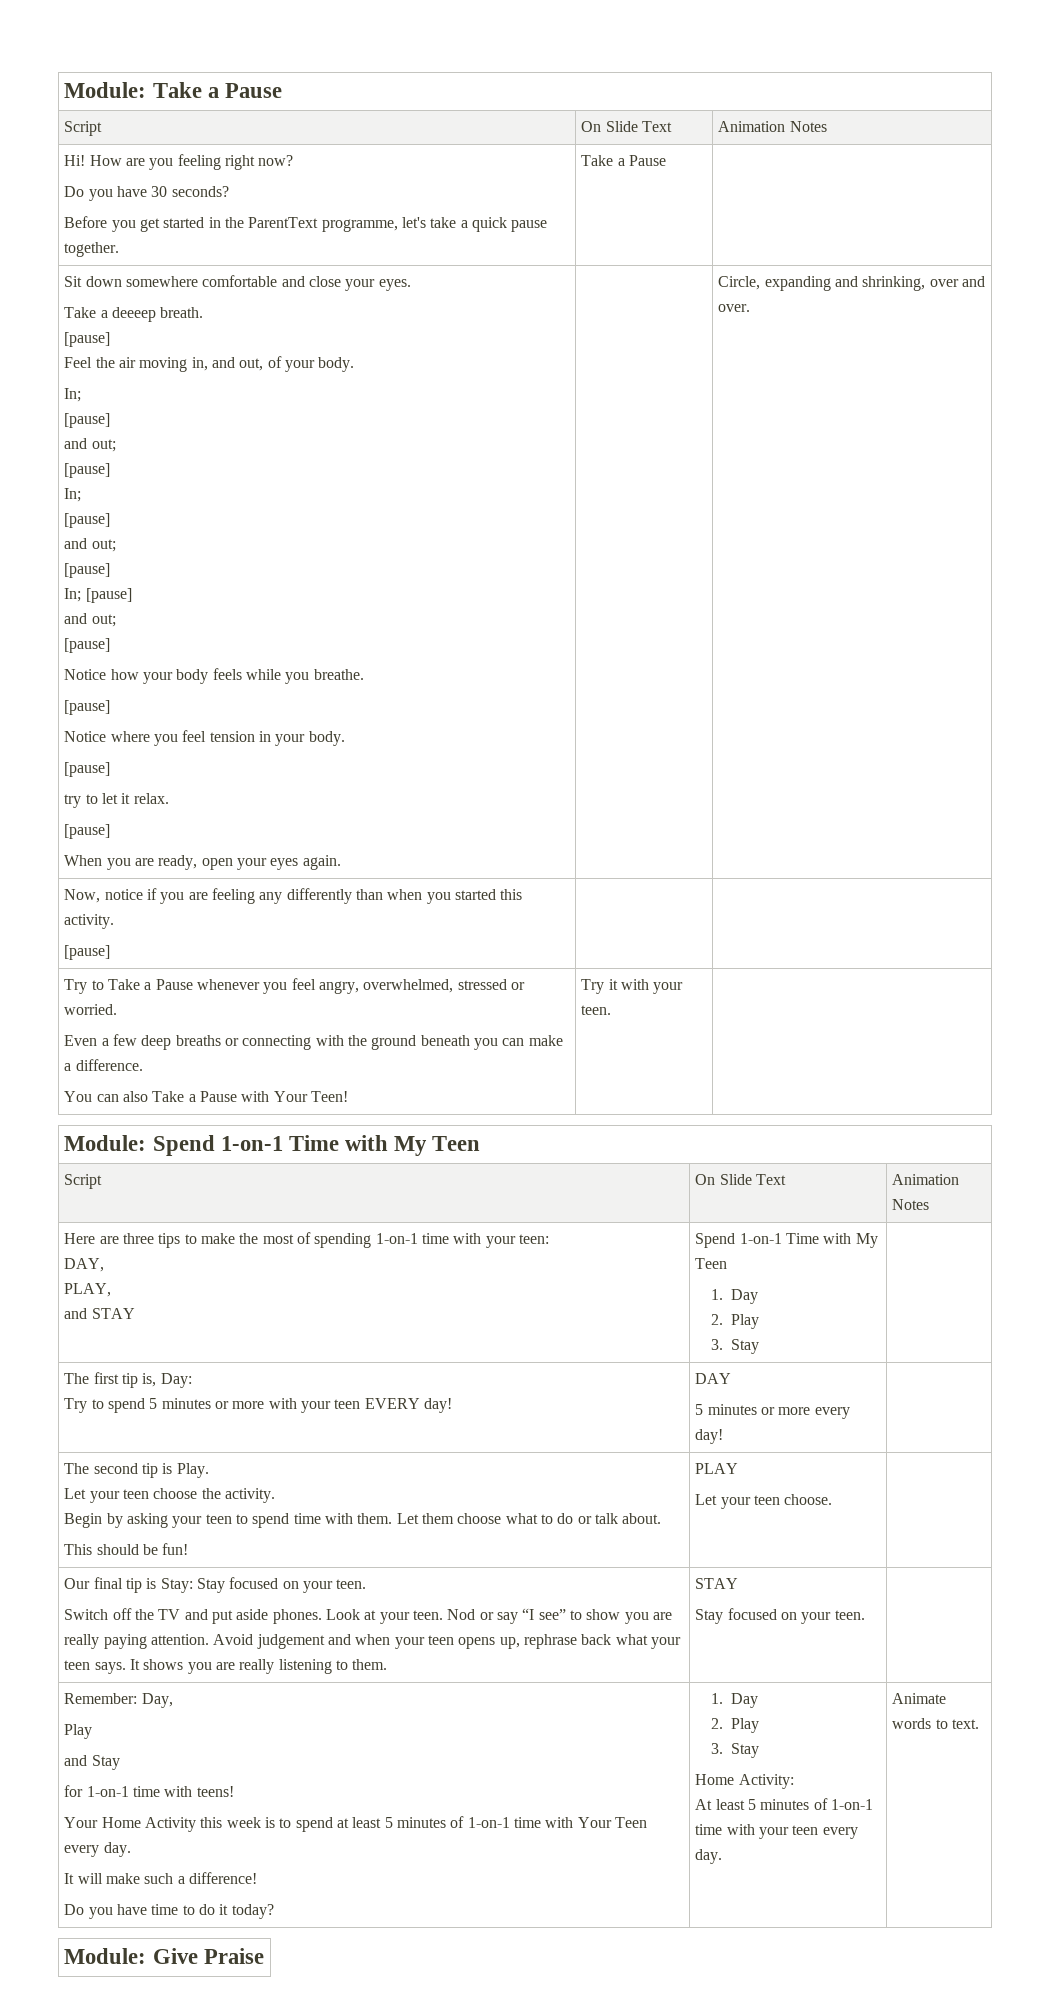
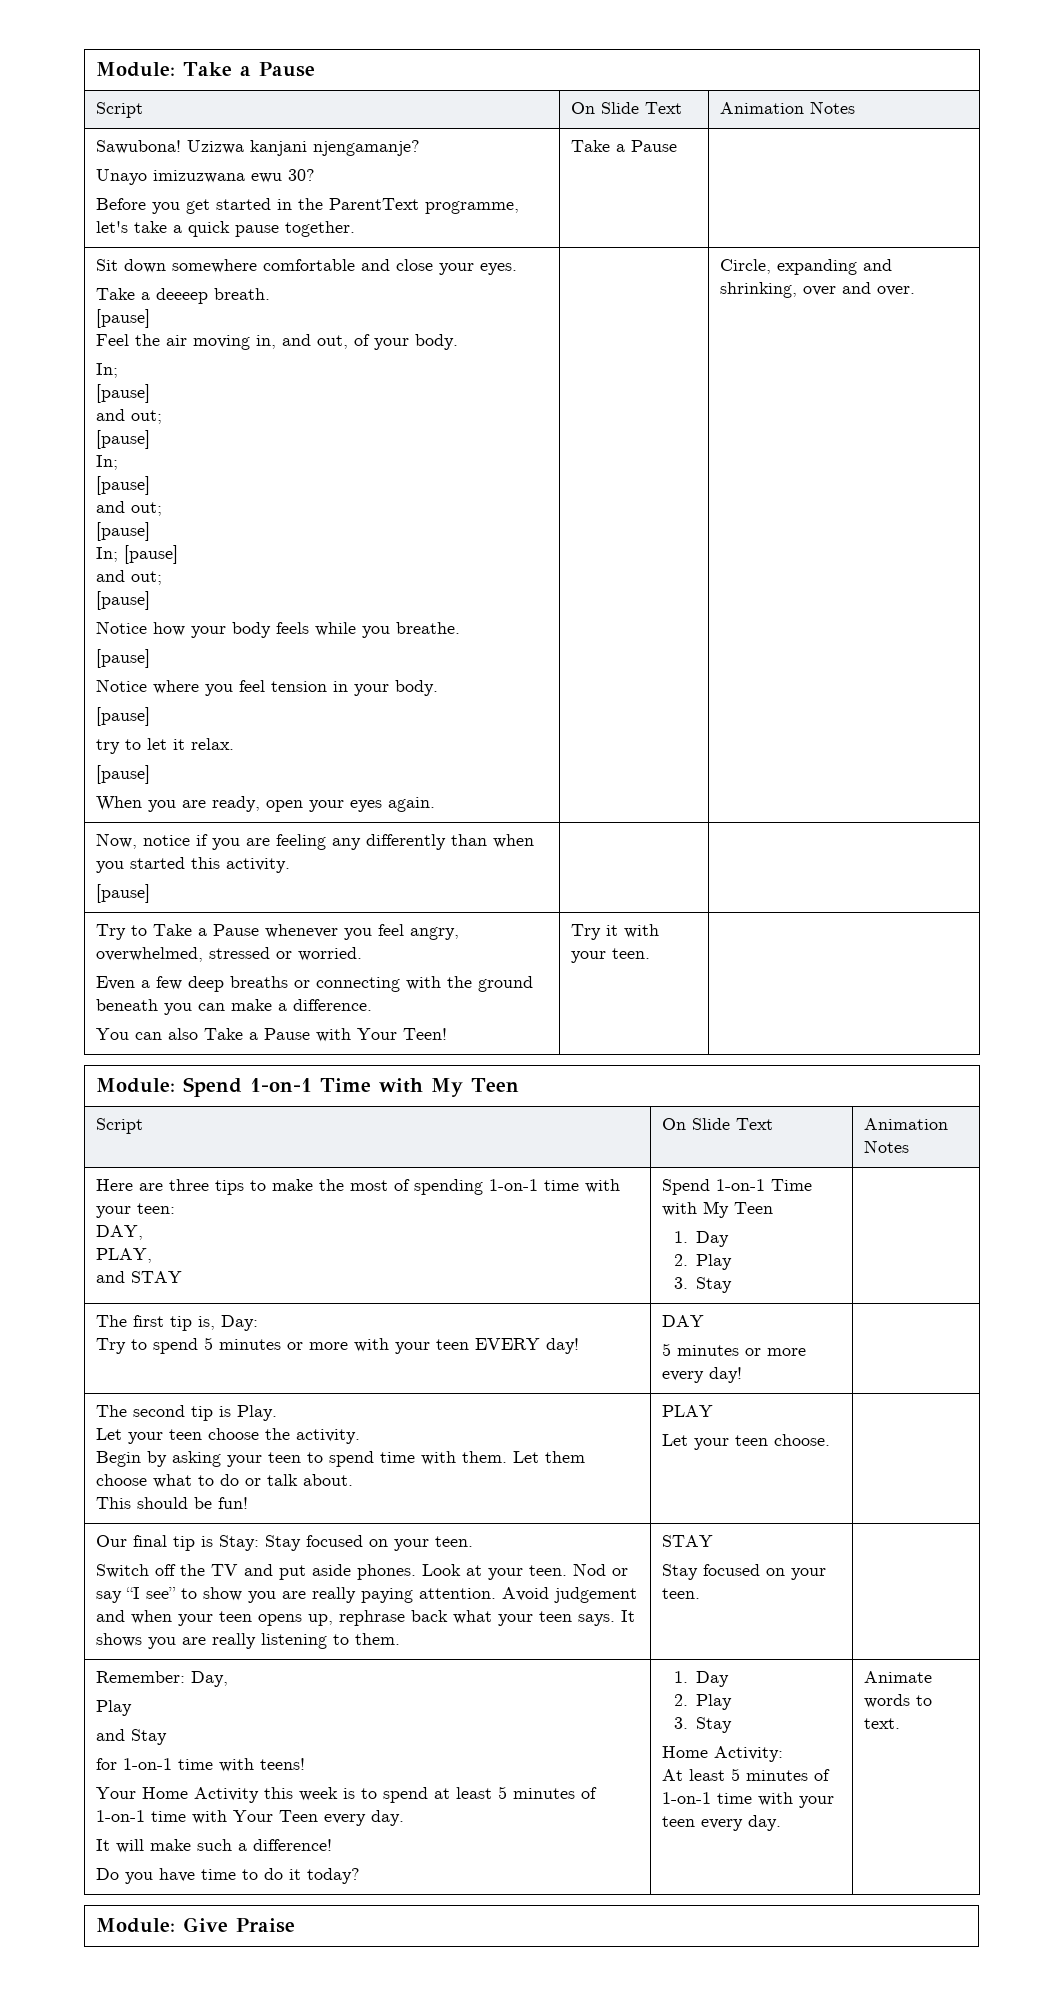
- Hi! How are you feeling right now?
- Do you have 30 seconds?
+ Sawubona! Uzizwa kanjani njengamanje?
+ Unayo imizuzwana ewu 30?

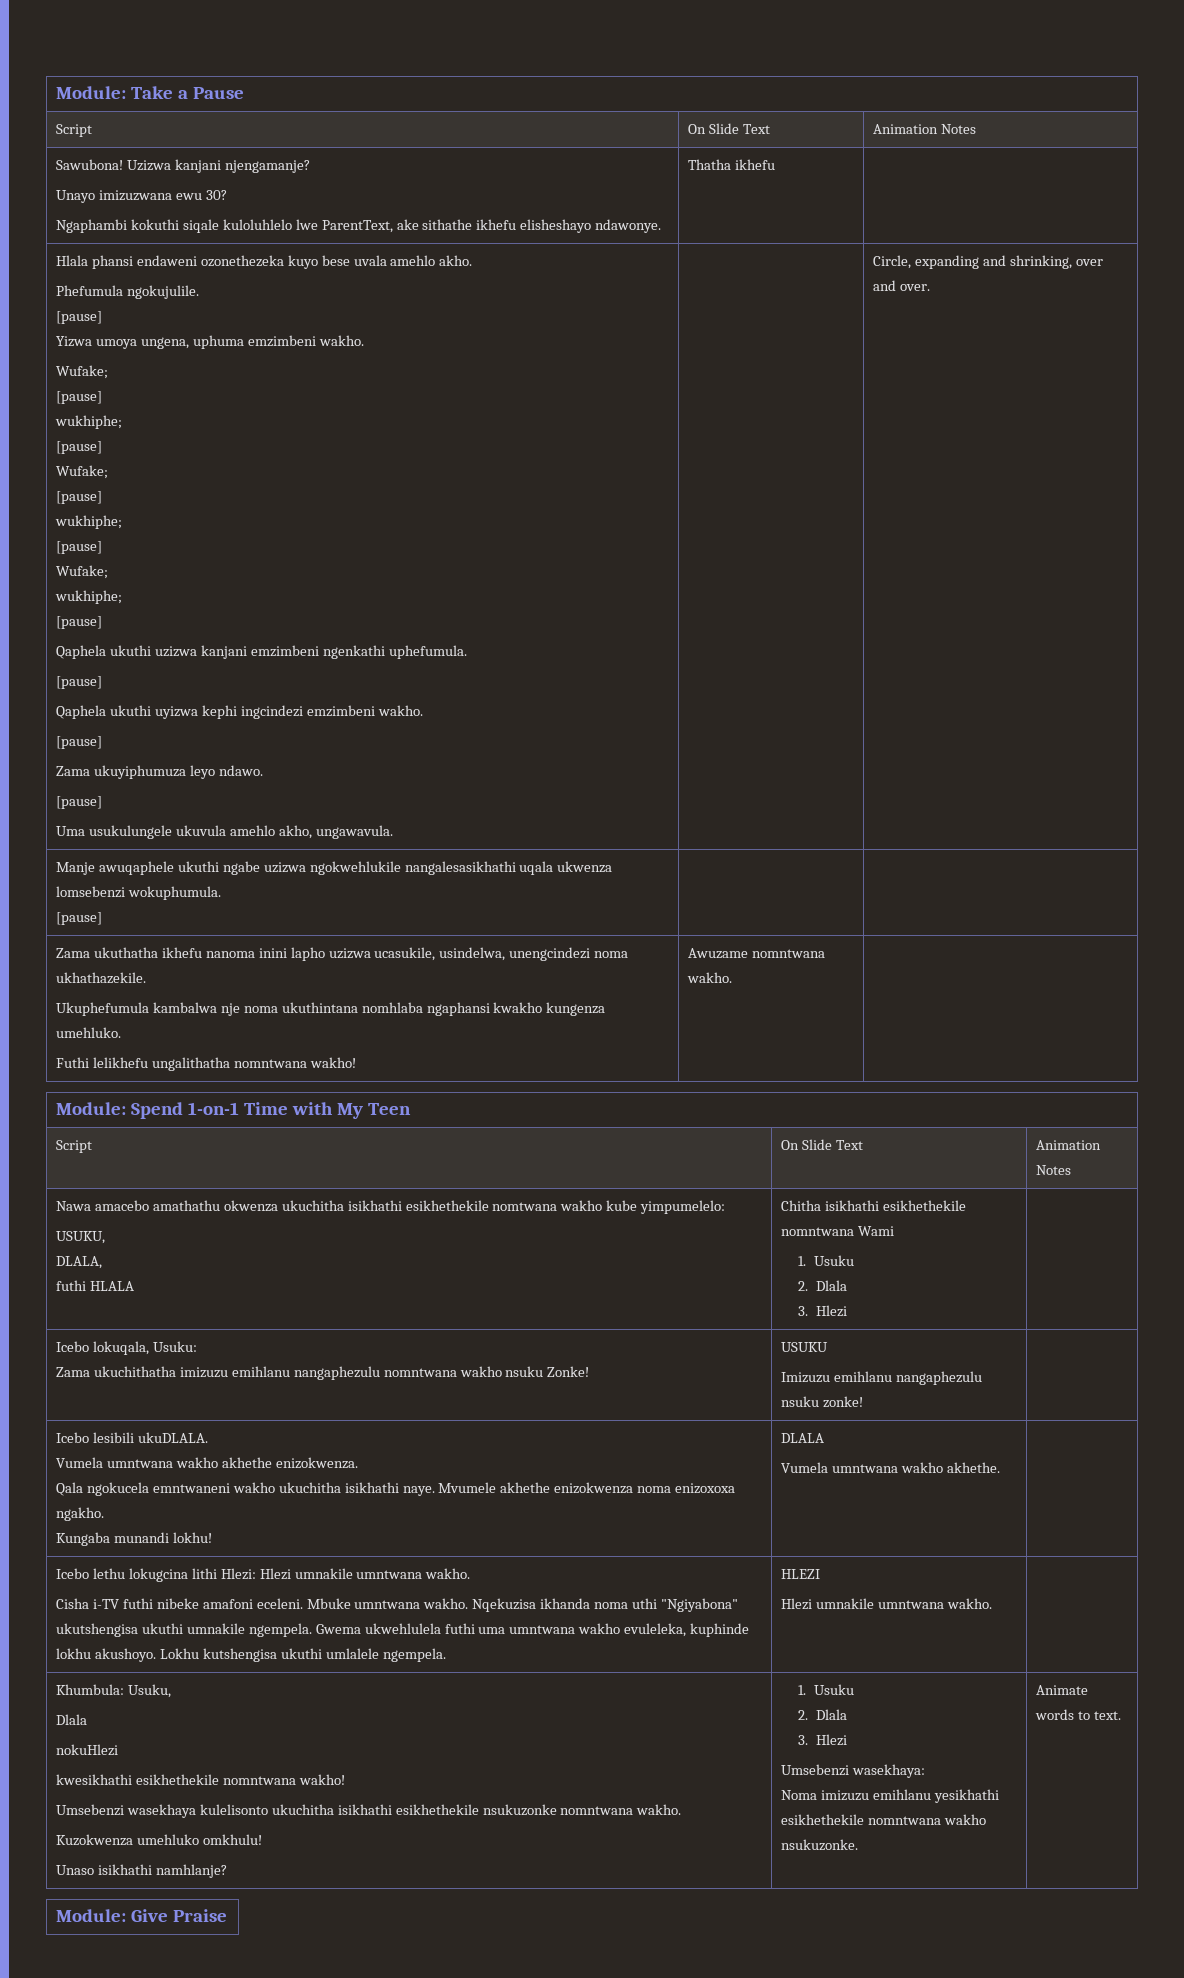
  Sawubona! Uzizwa kanjani njengamanje?
  Unayo imizuzwana ewu 30?
- Before you get started in the ParentText programme, let's take a quick pause together. | Take a Pause |
- Sit down somewhere comfortable and close your eyes.
- Take a deeeep breath.
+ Ngaphambi kokuthi siqale kuloluhlelo lwe ParentText, ake sithathe ikhefu elisheshayo ndawonye. | Thatha ikhefu |
+ Hlala phansi endaweni ozonethezeka kuyo bese uvala amehlo akho.
+ Phefumula ngokujulile.
  [pause]
- Feel the air moving in, and out, of your body.
- In;
+ Yizwa umoya ungena, uphuma emzimbeni wakho.
+ Wufake;
  [pause]
- and out;
+ wukhiphe;
  [pause]
- In;
+ Wufake;
  [pause]
- and out;
+ wukhiphe;
  [pause]
- In; [pause]
- and out;
+ Wufake;
+ wukhiphe;
  [pause]
- Notice how your body feels while you breathe.
+ Qaphela ukuthi uzizwa kanjani emzimbeni ngenkathi uphefumula.
  [pause]
- Notice where you feel tension in your body.
+ Qaphela ukuthi uyizwa kephi ingcindezi emzimbeni wakho.
  [pause]
- try to let it relax.
+ Zama ukuyiphumuza leyo ndawo.
  [pause]
- When you are ready, open your eyes again.
+ Uma usukulungele ukuvula amehlo akho, ungawavula.
- Now, notice if you are feeling any differently than when you started this activity.
+ Manje awuqaphele ukuthi ngabe uzizwa ngokwehlukile nangalesasikhathi uqala ukwenza lomsebenzi wokuphumula.
  [pause] | |
- Try to Take a Pause whenever you feel angry, overwhelmed, stressed or worried.
- Even a few deep breaths or connecting with the ground beneath you can make a difference.
- You can also Take a Pause with Your Teen! | Try it with your teen.
+ Zama ukuthatha ikhefu nanoma inini lapho uzizwa ucasukile, usindelwa, unengcindezi noma ukhathazekile.
+ Ukuphefumula kambalwa nje noma ukuthintana nomhlaba ngaphansi kwakho kungenza umehluko.
+ Futhi lelikhefu ungalithatha nomntwana wakho! | Awuzame nomntwana wakho. |
- Here are three tips to make the most of spending 1-on-1 time with your teen:
- DAY,
- PLAY,
- and STAY | Spend 1-on-1 Time with My Teen
- 1. Day
- 2. Play
- 3. Stay |
- The first tip is, Day:
- Try to spend 5 minutes or more with your teen EVERY day! | DAY
- 5 minutes or more every day! |
- The second tip is Play.
- Let your teen choose the activity.
- Begin by asking your teen to spend time with them. Let them choose what to do or talk about.
- This should be fun! | PLAY
- Let your teen choose. |
- Our final tip is Stay: Stay focused on your teen.
- Switch off the TV and put aside phones. Look at your teen. Nod or say “I see” to show you are really paying attention. Avoid judgement and when your teen opens up, rephrase back what your teen says. It shows you are really listening to them. | STAY
- Stay focused on your teen. |
- Remember: Day,
- Play
- and Stay
- for 1-on-1 time with teens!
- Your Home Activity this week is to spend at least 5 minutes of 1-on-1 time with Your Teen every day.
- It will make such a difference!
- Do you have time to do it today? | 1. Day
- 2. Play
- 3. Stay
- Home Activity:
- At least 5 minutes of 1-on-1 time with your teen every day.
+ Nawa amacebo amathathu okwenza ukuchitha isikhathi esikhethekile nomtwana wakho kube yimpumelelo:
+ USUKU,
+ DLALA,
+ futhi HLALA | Chitha isikhathi esikhethekile nomntwana Wami
+ 1. Usuku
+ 2. Dlala
+ 3. Hlezi |
+ Icebo lokuqala, Usuku:
+ Zama ukuchithatha imizuzu emihlanu nangaphezulu nomntwana wakho nsuku Zonke! | USUKU
+ Imizuzu emihlanu nangaphezulu nsuku zonke! |
+ Icebo lesibili ukuDLALA.
+ Vumela umntwana wakho akhethe enizokwenza.
+ Qala ngokucela emntwaneni wakho ukuchitha isikhathi naye. Mvumele akhethe enizokwenza noma enizoxoxa ngakho.
+ Kungaba munandi lokhu! | DLALA
+ Vumela umntwana wakho akhethe. |
+ Icebo lethu lokugcina lithi Hlezi: Hlezi umnakile umntwana wakho.
+ Cisha i-TV futhi nibeke amafoni eceleni. Mbuke umntwana wakho. Nqekuzisa ikhanda noma uthi "Ngiyabona" ukutshengisa ukuthi umnakile ngempela. Gwema ukwehlulela futhi uma umntwana wakho evuleleka, kuphinde lokhu akushoyo. Lokhu kutshengisa ukuthi umlalele ngempela. | HLEZI
+ Hlezi umnakile umntwana wakho. |
+ Khumbula: Usuku,
+ Dlala
+ nokuHlezi
+ kwesikhathi esikhethekile nomntwana wakho!
+ Umsebenzi wasekhaya kulelisonto ukuchitha isikhathi esikhethekile nsukuzonke nomntwana wakho.
+ Kuzokwenza umehluko omkhulu!
+ Unaso isikhathi namhlanje? | 1. Usuku
+ 2. Dlala
+ 3. Hlezi
+ Umsebenzi wasekhaya:
+ Noma imizuzu emihlanu yesikhathi esikhethekile nomntwana wakho nsukuzonke.

